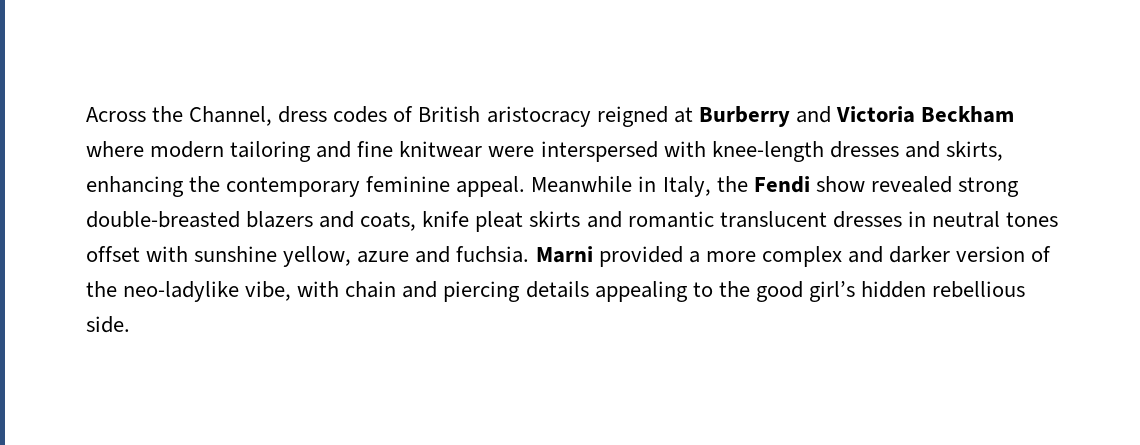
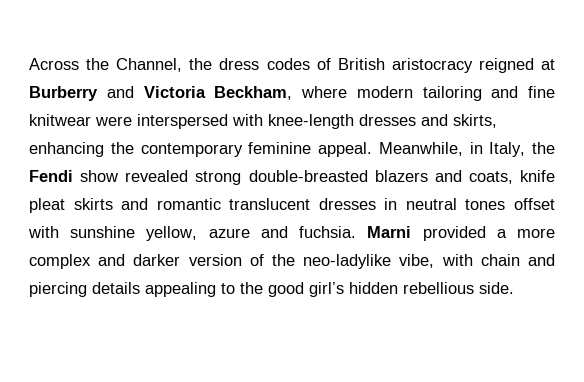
- Across the Channel, dress codes of British aristocracy reigned at Burberry and Victoria Beckham where modern tailoring and fine knitwear were interspersed with knee-length dresses and skirts, enhancing the contemporary feminine appeal.
+ Across the Channel, the dress codes of British aristocracy reigned at Burberry and Victoria Beckham, where modern tailoring and fine knitwear were interspersed with knee-length dresses and skirts, enhancing the contemporary feminine appeal.
- Meanwhile in Italy, the Fendi show revealed strong double-breasted blazers and coats, knife pleat skirts and romantic translucent dresses in neutral tones offset with sunshine yellow, azure and fuchsia.
+ Meanwhile, in Italy, the Fendi show revealed strong double-breasted blazers and coats, knife pleat skirts and romantic translucent dresses in neutral tones offset with sunshine yellow, azure and fuchsia.

